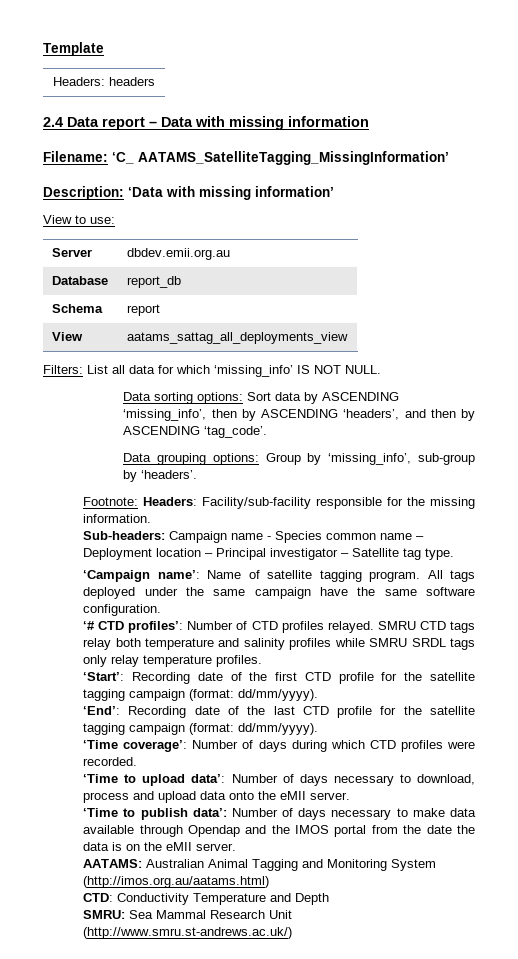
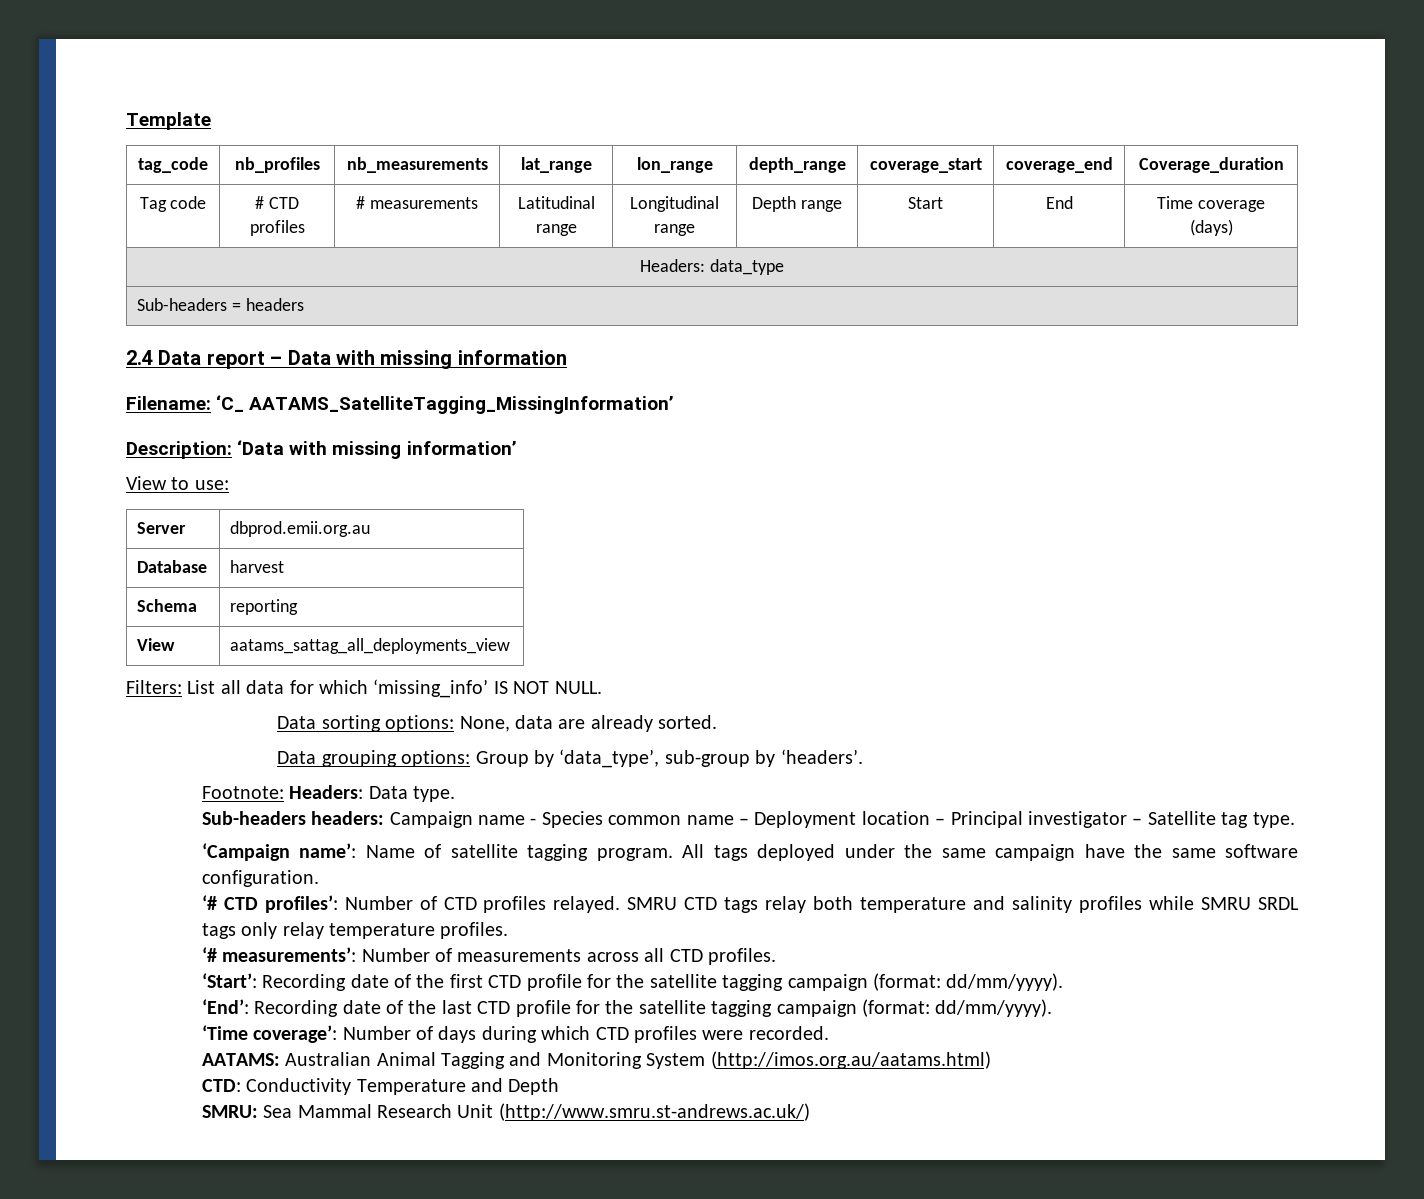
- Headers: headers
+ tag_code | nb_profiles | nb_measurements | lat_range | lon_range | depth_range | coverage_start | coverage_end | Coverage_duration
+ Tag code | # CTD profiles | # measurements | Latitudinal range | Longitudinal range | Depth range | Start | End | Time coverage (days)
+ Headers: data_type
+ Sub-headers = headers
- Server | dbdev.emii.org.au
+ Server | dbprod.emii.org.au
- Database | report_db
+ Database | harvest
- Schema | report
+ Schema | reporting
- Data sorting options: Sort data by ASCENDING ‘missing_info’, then by ASCENDING ‘headers’, and then by ASCENDING ‘tag_code’.
+ Data sorting options: None, data are already sorted.
- Data grouping options: Group by ‘missing_info’, sub-group by ‘headers’.
+ Data grouping options: Group by ‘data_type’, sub-group by ‘headers’.
- Footnote: Headers: Facility/sub-facility responsible for the missing information.
- Sub-headers: Campaign name - Species common name – Deployment location – Principal investigator – Satellite tag type.
+ Footnote: Headers: Data type.
+ Sub-headers headers: Campaign name - Species common name – Deployment location – Principal investigator – Satellite tag type.
+ ‘# measurements’: Number of measurements across all CTD profiles.
- ‘Time to upload data’: Number of days necessary to download, process and upload data onto the eMII server.
- ‘Time to publish data’: Number of days necessary to make data available through Opendap and the IMOS portal from the date the data is on the eMII server.

